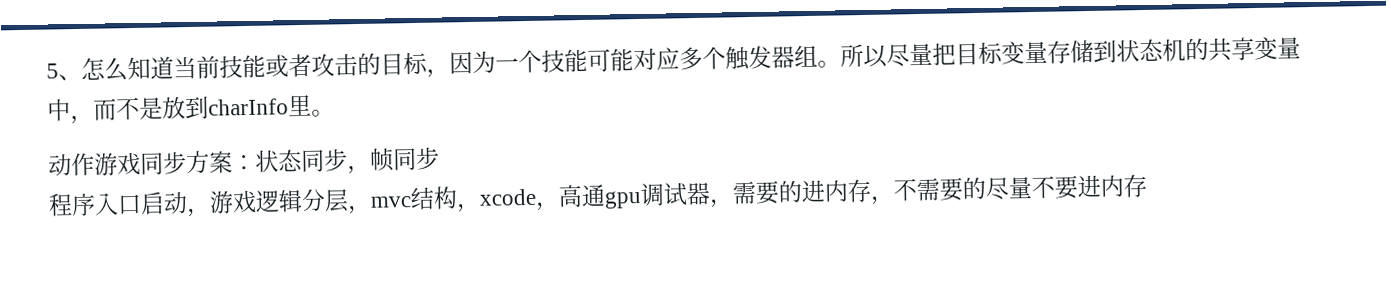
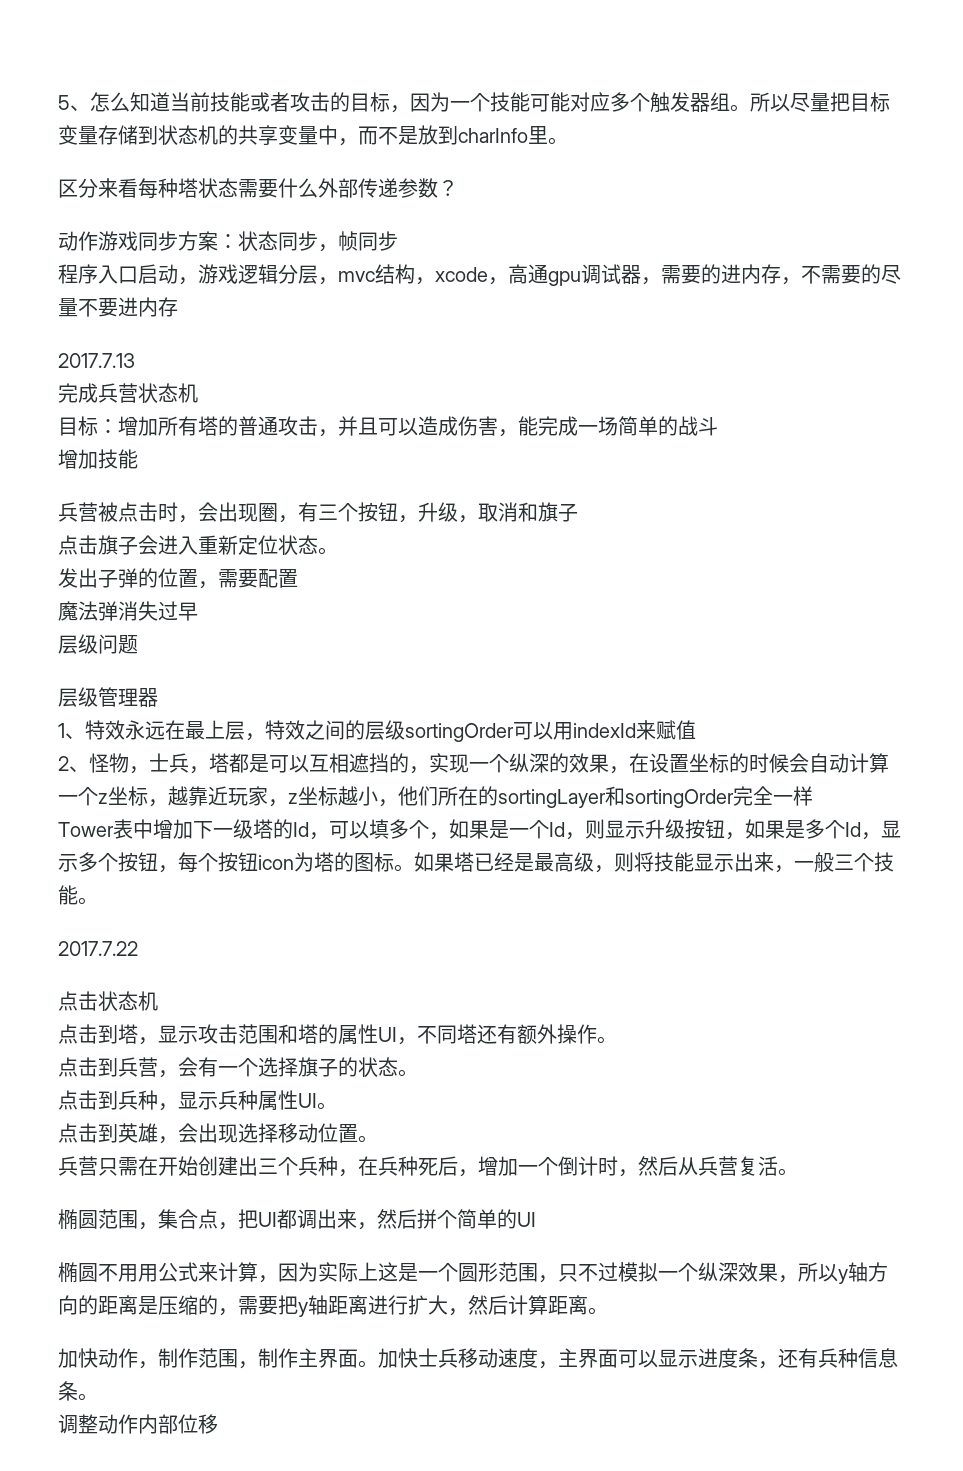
+ 区分来看每种塔状态需要什么外部传递参数？
+ 2017.7.13
+ 完成兵营状态机
+ 目标：增加所有塔的普通攻击，并且可以造成伤害，能完成一场简单的战斗
+ 增加技能
+ 兵营被点击时，会出现圈，有三个按钮，升级，取消和旗子
+ 点击旗子会进入重新定位状态。
+ 发出子弹的位置，需要配置
+ 魔法弹消失过早
+ 层级问题
+ 层级管理器
+ 1、特效永远在最上层，特效之间的层级sortingOrder可以用indexId来赋值
+ 2、怪物，士兵，塔都是可以互相遮挡的，实现一个纵深的效果，在设置坐标的时候会自动计算一个z坐标，越靠近玩家，z坐标越小，他们所在的sortingLayer和sortingOrder完全一样
+ Tower表中增加下一级塔的Id，可以填多个，如果是一个Id，则显示升级按钮，如果是多个Id，显示多个按钮，每个按钮icon为塔的图标。如果塔已经是最高级，则将技能显示出来，一般三个技能。
+ 2017.7.22
+ 点击状态机
+ 点击到塔，显示攻击范围和塔的属性UI，不同塔还有额外操作。
+ 点击到兵营，会有一个选择旗子的状态。
+ 点击到兵种，显示兵种属性UI。
+ 点击到英雄，会出现选择移动位置。
+ 兵营只需在开始创建出三个兵种，在兵种死后，增加一个倒计时，然后从兵营复活。
+ 椭圆范围，集合点，把UI都调出来，然后拼个简单的UI
+ 椭圆不用用公式来计算，因为实际上这是一个圆形范围，只不过模拟一个纵深效果，所以y轴方向的距离是压缩的，需要把y轴距离进行扩大，然后计算距离。
+ 加快动作，制作范围，制作主界面。加快士兵移动速度，主界面可以显示进度条，还有兵种信息条。
+ 调整动作内部位移

